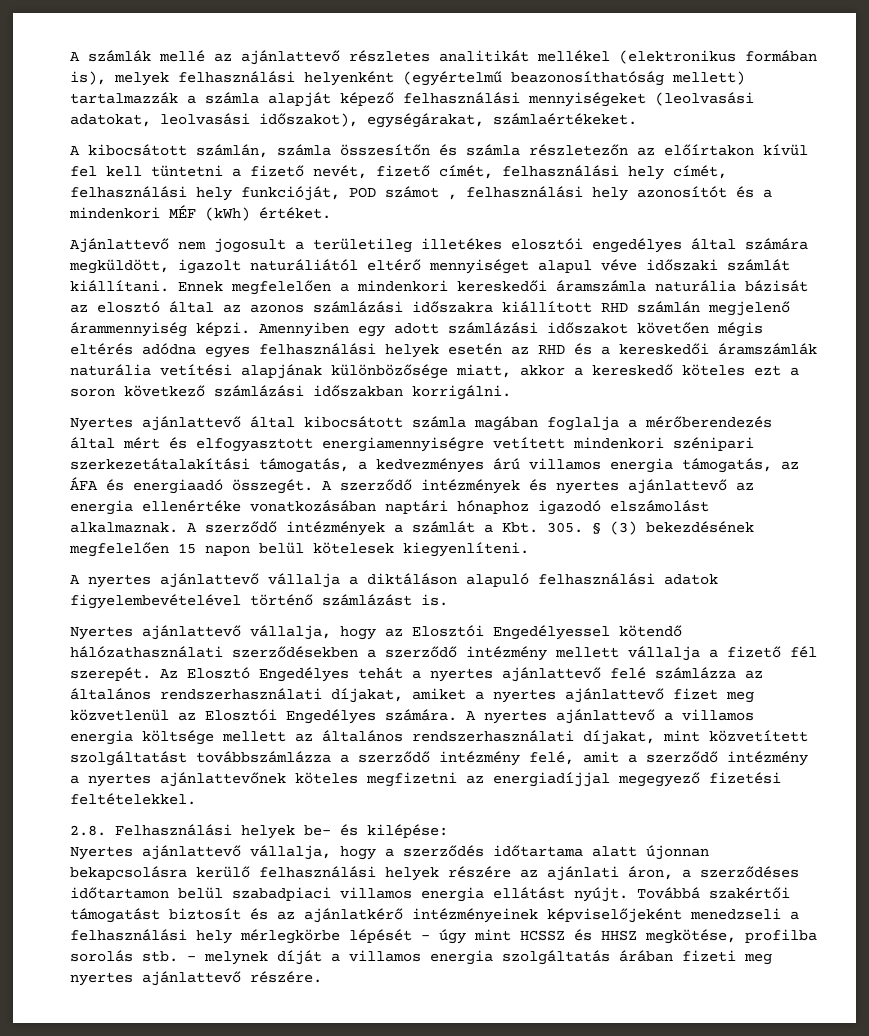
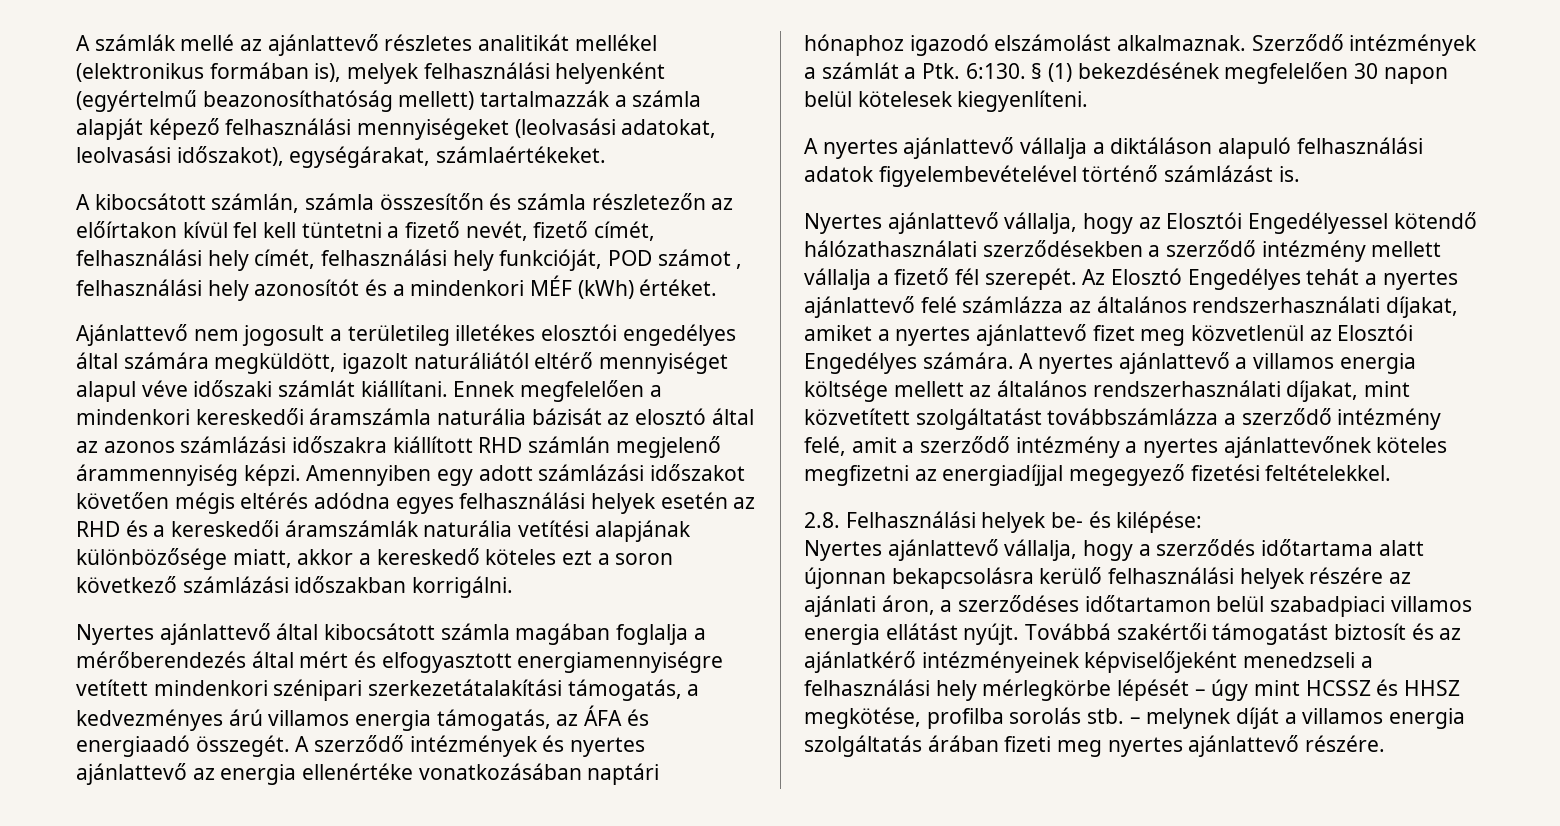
- A szerződő intézmények a számlát a Kbt. 305. § (3) bekezdésének megfelelően 15 napon belül kötelesek kiegyenlíteni.
+ Szerződő intézmények a számlát a Ptk. 6:130. § (1) bekezdésének megfelelően 30 napon belül kötelesek kiegyenlíteni.

